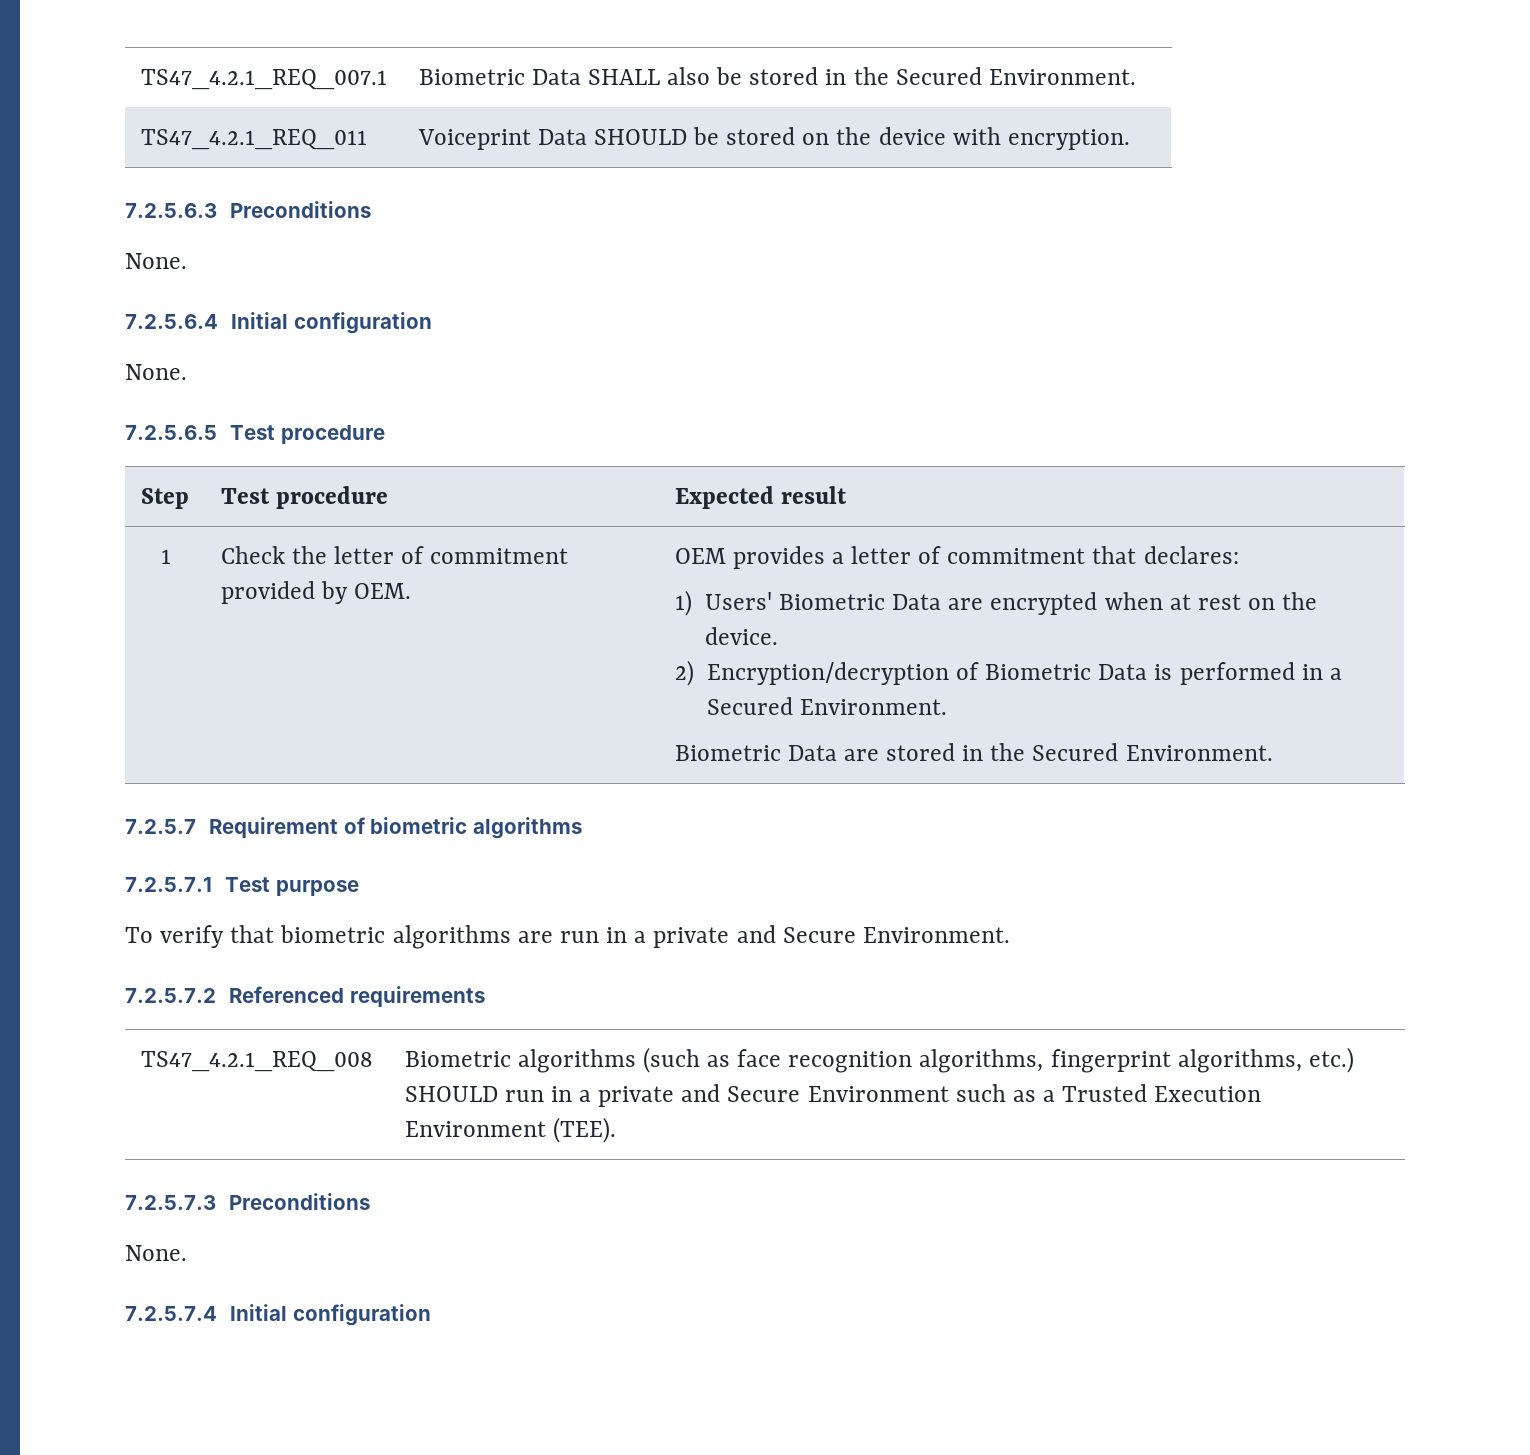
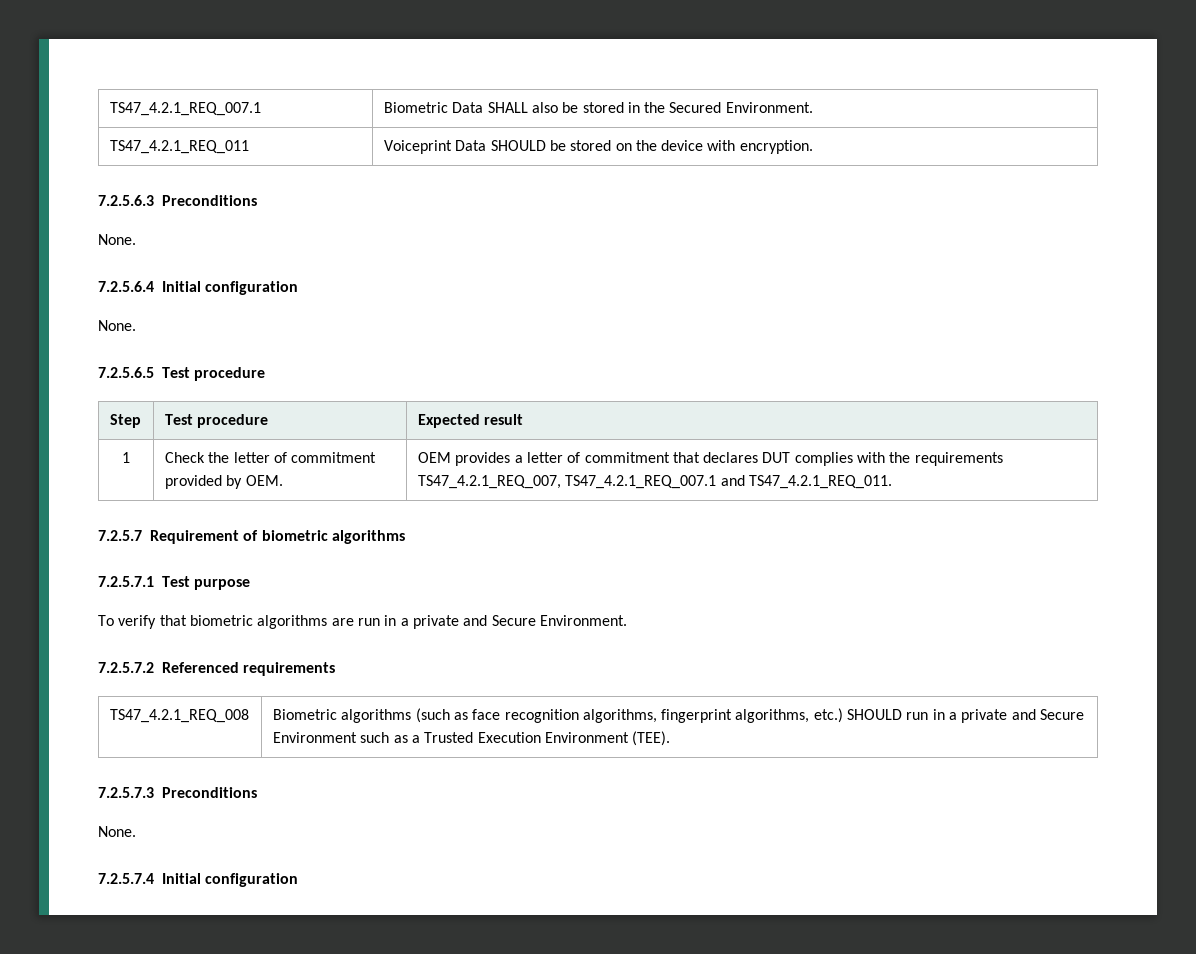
- OEM provides a letter of commitment that declares:
- 1) Users' Biometric Data are encrypted when at rest on the device.
- 2) Encryption/decryption of Biometric Data is performed in a Secured Environment.
- Biometric Data are stored in the Secured Environment.
+ OEM provides a letter of commitment that declares DUT complies with the requirements TS47_4.2.1_REQ_007, TS47_4.2.1_REQ_007.1 and TS47_4.2.1_REQ_011.

